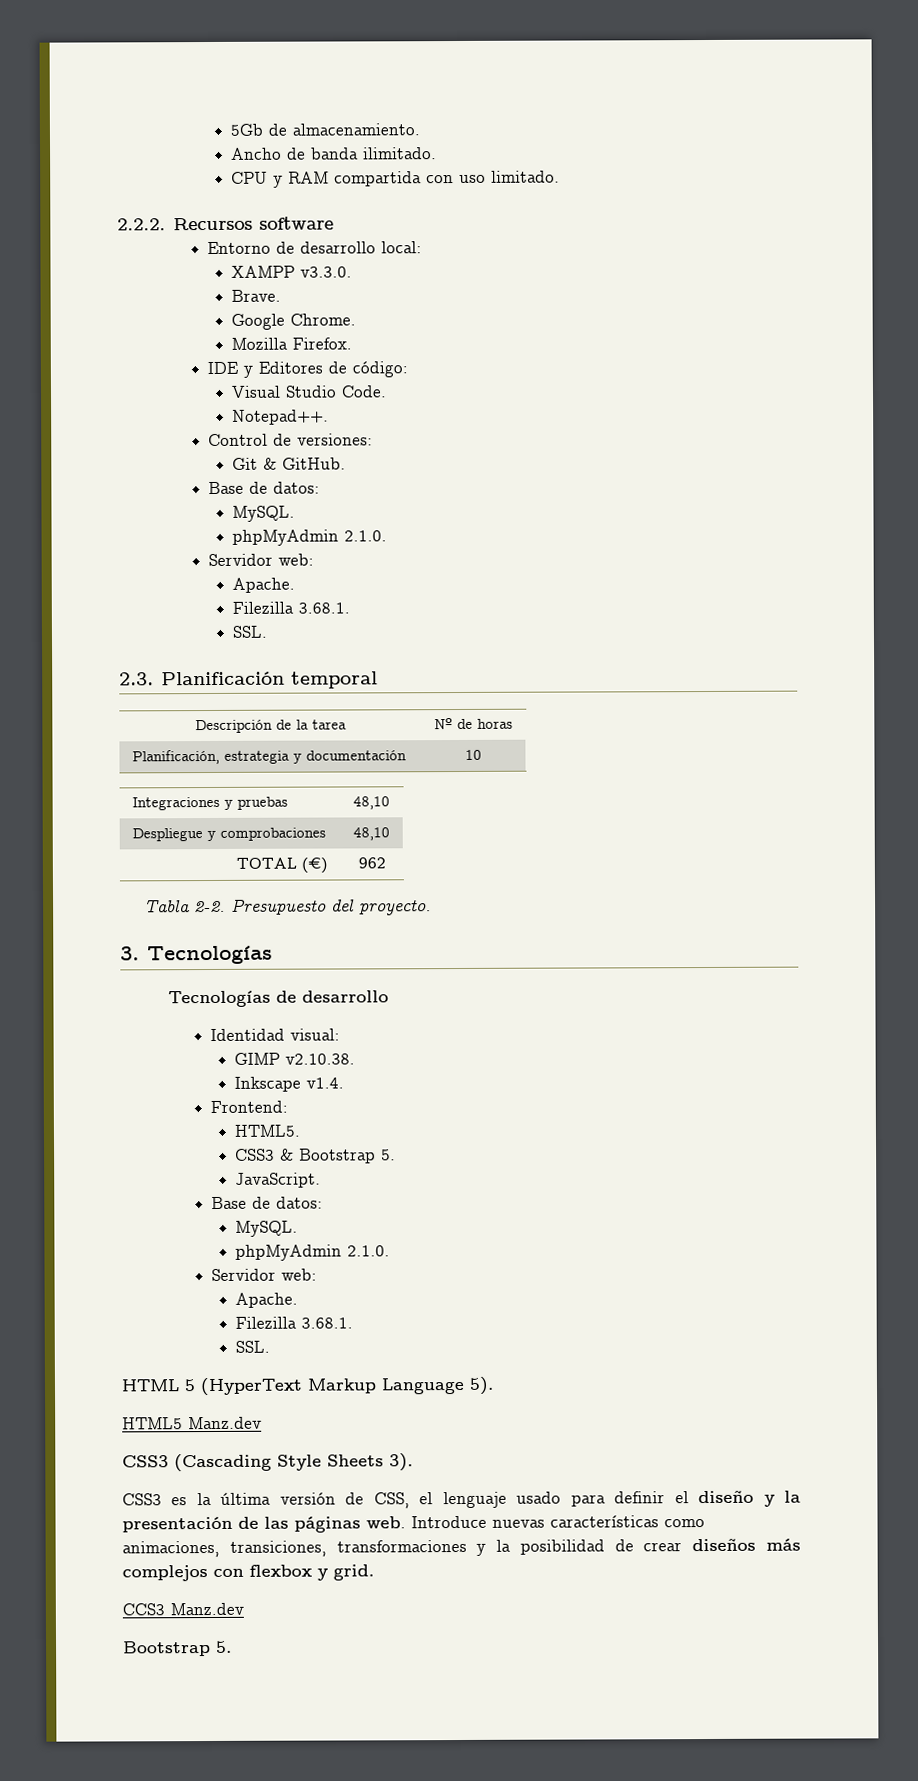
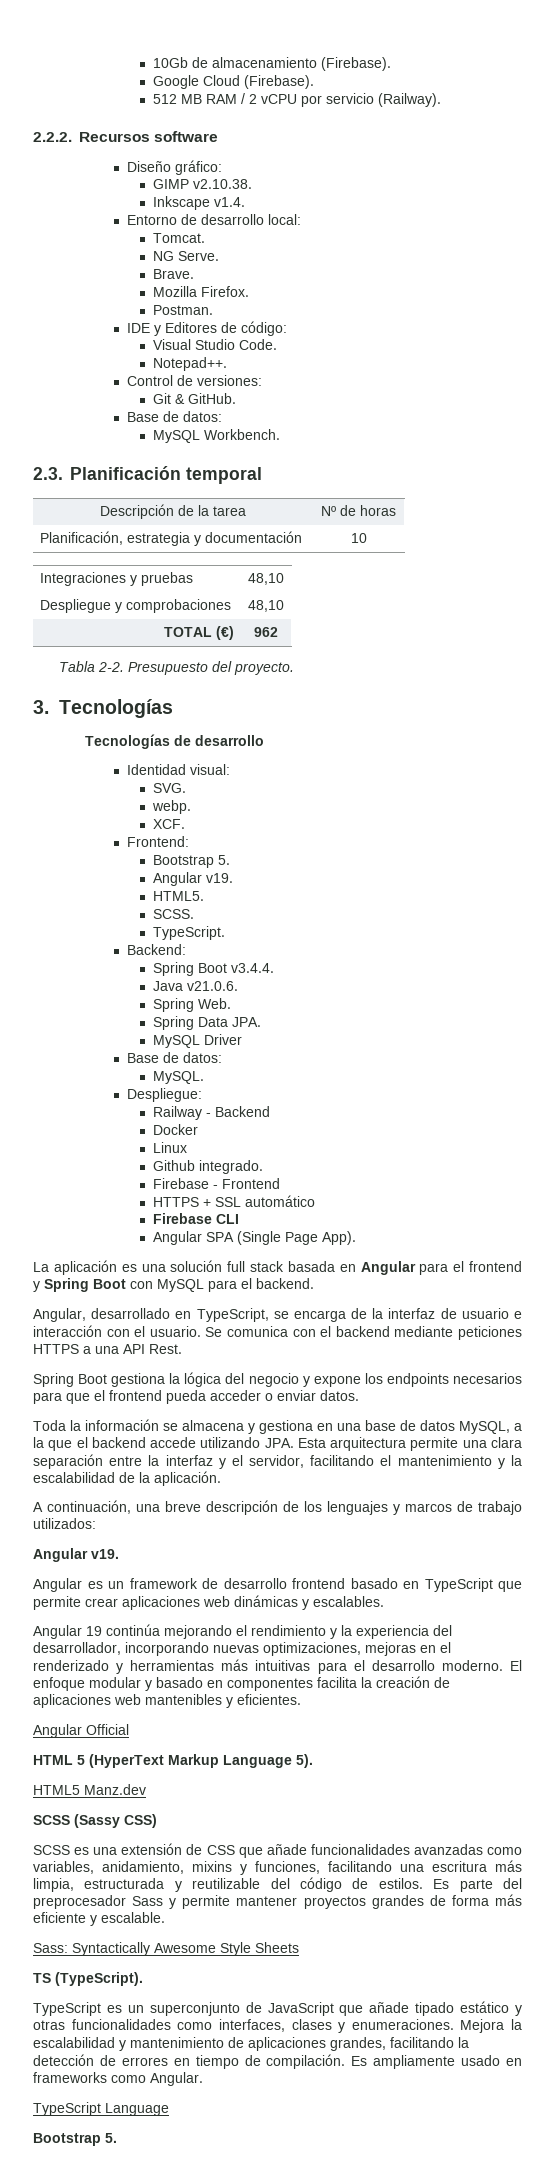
- 5Gb de almacenamiento.
- Ancho de banda ilimitado.
- CPU y RAM compartida con uso limitado.
+ 10Gb de almacenamiento (Firebase).
+ Google Cloud (Firebase).
+ 512 MB RAM / 2 vCPU por servicio (Railway).
  2.2.2. Recursos software
+ Diseño gráfico:
+ GIMP v2.10.38.
+ Inkscape v1.4.
- XAMPP v3.3.0.
+ Tomcat.
+ NG Serve.
- Google Chrome.
+ Postman.
  Git & GitHub.
  Base de datos:
- MySQL.
- phpMyAdmin 2.1.0.
- Servidor web:
- Apache.
- Filezilla 3.68.1.
- SSL.
+ MySQL Workbench.
- GIMP v2.10.38.
- Inkscape v1.4.
+ SVG.
+ webp.
+ XCF.
  Frontend:
+ Bootstrap 5.
+ Angular v19.
  HTML5.
- CSS3 & Bootstrap 5.
- JavaScript.
+ SCSS.
+ TypeScript.
+ Backend:
+ Spring Boot v3.4.4.
+ Java v21.0.6.
+ Spring Web.
+ Spring Data JPA.
+ MySQL Driver
  Base de datos:
  MySQL.
- phpMyAdmin 2.1.0.
- Servidor web:
- Apache.
- Filezilla 3.68.1.
- SSL.
+ Despliegue:
+ Railway - Backend
+ Docker
+ Linux
+ Github integrado.
+ Firebase - Frontend
+ HTTPS + SSL automático
+ Firebase CLI
+ Angular SPA (Single Page App).
+ La aplicación es una solución full stack basada en Angular para el frontend y Spring Boot con MySQL para el backend.
+ Angular, desarrollado en TypeScript, se encarga de la interfaz de usuario e interacción con el usuario. Se comunica con el backend mediante peticiones HTTPS a una API Rest.
+ Spring Boot gestiona la lógica del negocio y expone los endpoints necesarios para que el frontend pueda acceder o enviar datos.
+ Toda la información se almacena y gestiona en una base de datos MySQL, a la que el backend accede utilizando JPA. Esta arquitectura permite una clara separación entre la interfaz y el servidor, facilitando el mantenimiento y la escalabilidad de la aplicación.
+ A continuación, una breve descripción de los lenguajes y marcos de trabajo utilizados:
+ Angular v19.
+ Angular es un framework de desarrollo frontend basado en TypeScript que permite crear aplicaciones web dinámicas y escalables.
+ Angular 19 continúa mejorando el rendimiento y la experiencia del desarrollador, incorporando nuevas optimizaciones, mejoras en el renderizado y herramientas más intuitivas para el desarrollo moderno. El enfoque modular y basado en componentes facilita la creación de aplicaciones web mantenibles y eficientes.
+ Angular Official
- CSS3 (Cascading Style Sheets 3).
- CSS3 es la última versión de CSS, el lenguaje usado para definir el diseño y la presentación de las páginas web. Introduce nuevas características como animaciones, transiciones, transformaciones y la posibilidad de crear diseños más complejos con flexbox y grid.
- CCS3 Manz.dev
+ SCSS (Sassy CSS)
+ SCSS es una extensión de CSS que añade funcionalidades avanzadas como variables, anidamiento, mixins y funciones, facilitando una escritura más limpia, estructurada y reutilizable del código de estilos. Es parte del preprocesador Sass y permite mantener proyectos grandes de forma más eficiente y escalable.
+ Sass: Syntactically Awesome Style Sheets
+ TS (TypeScript).
+ TypeScript es un superconjunto de JavaScript que añade tipado estático y otras funcionalidades como interfaces, clases y enumeraciones. Mejora la escalabilidad y mantenimiento de aplicaciones grandes, facilitando la detección de errores en tiempo de compilación. Es ampliamente usado en frameworks como Angular.
+ TypeScript Language

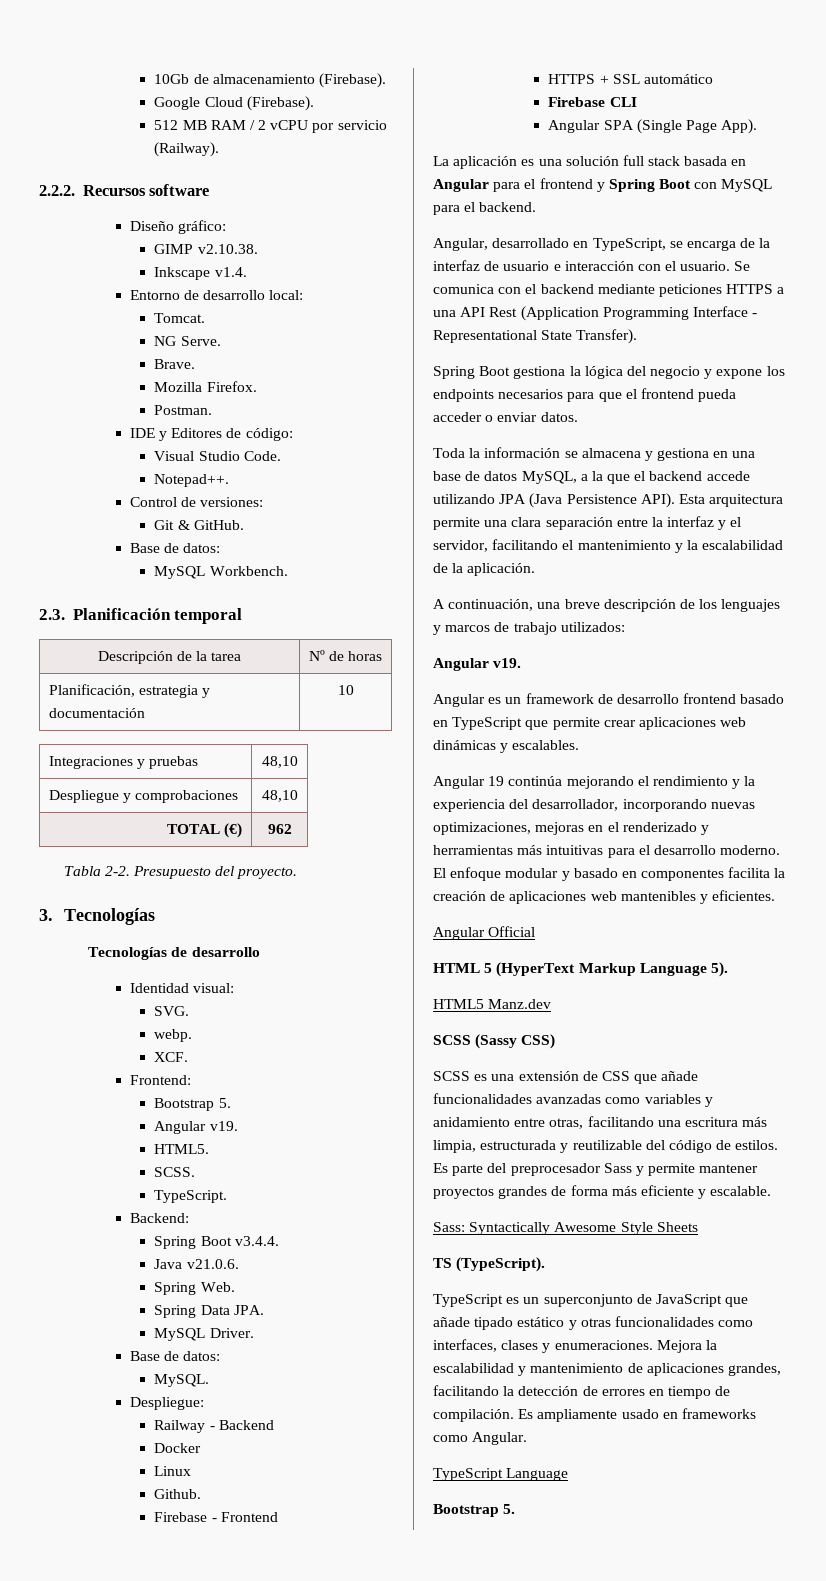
- MySQL Driver
+ MySQL Driver.
- Github integrado.
+ Github.
- Se comunica con el backend mediante peticiones HTTPS a una API Rest.
+ Se comunica con el backend mediante peticiones HTTPS a una API Rest (Application Programming Interface - Representational State Transfer).
- Toda la información se almacena y gestiona en una base de datos MySQL, a la que el backend accede utilizando JPA. Esta arquitectura permite una clara separación entre la interfaz y el servidor, facilitando el mantenimiento y la escalabilidad de la aplicación.
+ Toda la información se almacena y gestiona en una base de datos MySQL, a la que el backend accede utilizando JPA (Java Persistence API). Esta arquitectura permite una clara separación entre la interfaz y el servidor, facilitando el mantenimiento y la escalabilidad de la aplicación.
- SCSS es una extensión de CSS que añade funcionalidades avanzadas como variables, anidamiento, mixins y funciones, facilitando una escritura más limpia, estructurada y reutilizable del código de estilos.
+ SCSS es una extensión de CSS que añade funcionalidades avanzadas como variables y anidamiento entre otras, facilitando una escritura más limpia, estructurada y reutilizable del código de estilos.

